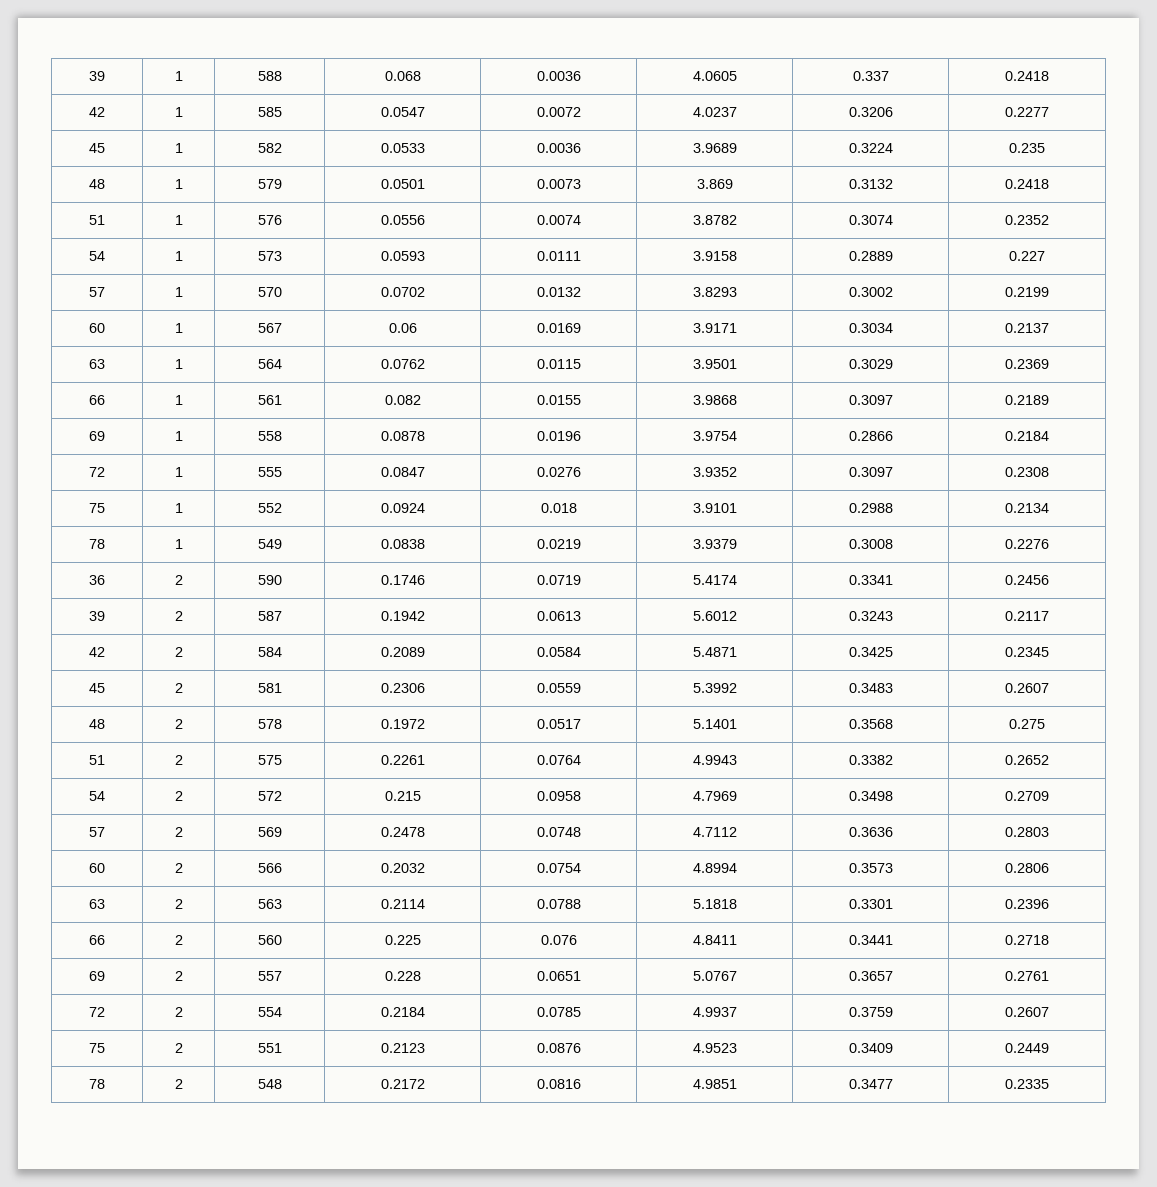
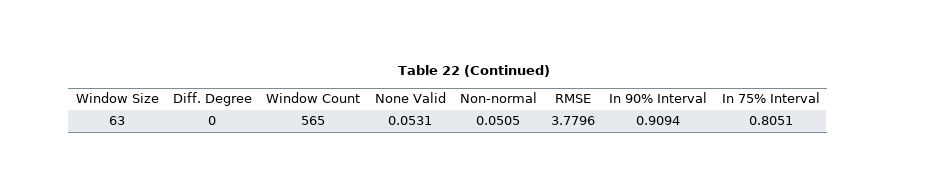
- 39 | 1 | 588 | 0.068 | 0.0036 | 4.0605 | 0.337 | 0.2418
- 42 | 1 | 585 | 0.0547 | 0.0072 | 4.0237 | 0.3206 | 0.2277
- 45 | 1 | 582 | 0.0533 | 0.0036 | 3.9689 | 0.3224 | 0.235
- 48 | 1 | 579 | 0.0501 | 0.0073 | 3.869 | 0.3132 | 0.2418
- 51 | 1 | 576 | 0.0556 | 0.0074 | 3.8782 | 0.3074 | 0.2352
- 54 | 1 | 573 | 0.0593 | 0.0111 | 3.9158 | 0.2889 | 0.227
- 57 | 1 | 570 | 0.0702 | 0.0132 | 3.8293 | 0.3002 | 0.2199
- 60 | 1 | 567 | 0.06 | 0.0169 | 3.9171 | 0.3034 | 0.2137
- 63 | 1 | 564 | 0.0762 | 0.0115 | 3.9501 | 0.3029 | 0.2369
- 66 | 1 | 561 | 0.082 | 0.0155 | 3.9868 | 0.3097 | 0.2189
- 69 | 1 | 558 | 0.0878 | 0.0196 | 3.9754 | 0.2866 | 0.2184
- 72 | 1 | 555 | 0.0847 | 0.0276 | 3.9352 | 0.3097 | 0.2308
- 75 | 1 | 552 | 0.0924 | 0.018 | 3.9101 | 0.2988 | 0.2134
- 78 | 1 | 549 | 0.0838 | 0.0219 | 3.9379 | 0.3008 | 0.2276
- 36 | 2 | 590 | 0.1746 | 0.0719 | 5.4174 | 0.3341 | 0.2456
- 39 | 2 | 587 | 0.1942 | 0.0613 | 5.6012 | 0.3243 | 0.2117
- 42 | 2 | 584 | 0.2089 | 0.0584 | 5.4871 | 0.3425 | 0.2345
- 45 | 2 | 581 | 0.2306 | 0.0559 | 5.3992 | 0.3483 | 0.2607
- 48 | 2 | 578 | 0.1972 | 0.0517 | 5.1401 | 0.3568 | 0.275
- 51 | 2 | 575 | 0.2261 | 0.0764 | 4.9943 | 0.3382 | 0.2652
- 54 | 2 | 572 | 0.215 | 0.0958 | 4.7969 | 0.3498 | 0.2709
- 57 | 2 | 569 | 0.2478 | 0.0748 | 4.7112 | 0.3636 | 0.2803
- 60 | 2 | 566 | 0.2032 | 0.0754 | 4.8994 | 0.3573 | 0.2806
- 63 | 2 | 563 | 0.2114 | 0.0788 | 5.1818 | 0.3301 | 0.2396
- 66 | 2 | 560 | 0.225 | 0.076 | 4.8411 | 0.3441 | 0.2718
- 69 | 2 | 557 | 0.228 | 0.0651 | 5.0767 | 0.3657 | 0.2761
- 72 | 2 | 554 | 0.2184 | 0.0785 | 4.9937 | 0.3759 | 0.2607
- 75 | 2 | 551 | 0.2123 | 0.0876 | 4.9523 | 0.3409 | 0.2449
- 78 | 2 | 548 | 0.2172 | 0.0816 | 4.9851 | 0.3477 | 0.2335
+ Table 22 (Continued)
+ Window Size | Diff. Degree | Window Count | None Valid | Non-normal | RMSE | In 90% Interval | In 75% Interval
+ 63 | 0 | 565 | 0.0531 | 0.0505 | 3.7796 | 0.9094 | 0.8051

